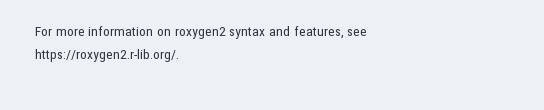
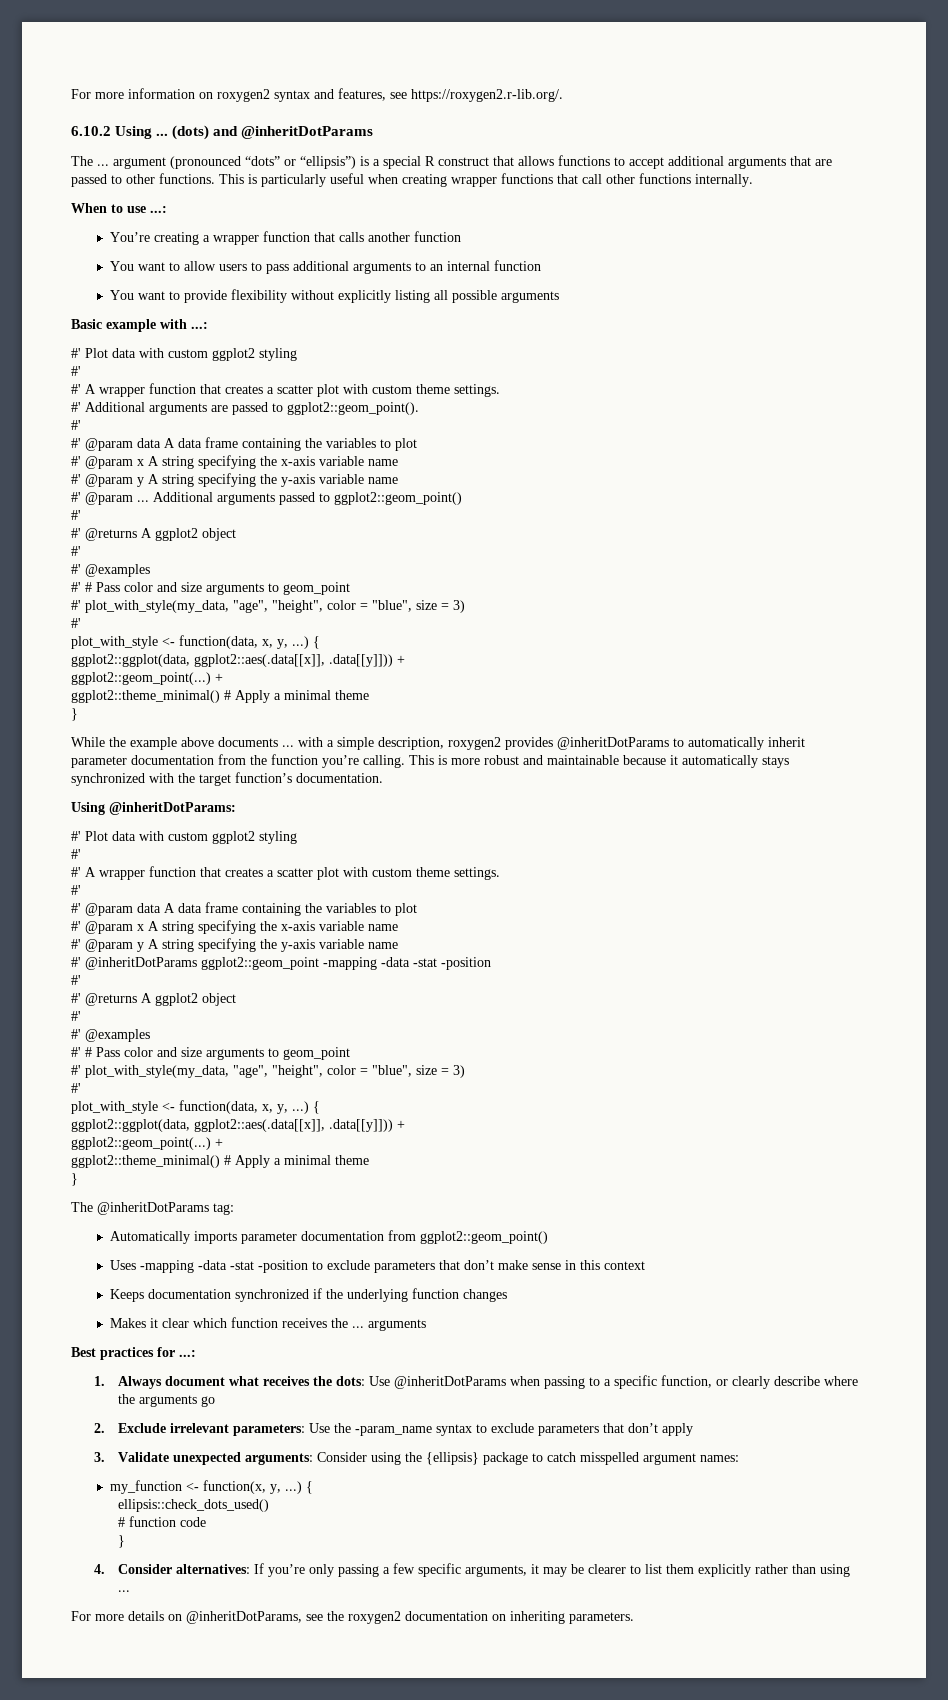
+ 6.10.2 Using ... (dots) and @inheritDotParams
+ The ... argument (pronounced “dots” or “ellipsis”) is a special R construct that allows functions to accept additional arguments that are passed to other functions. This is particularly useful when creating wrapper functions that call other functions internally.
+ When to use ...:
+ You’re creating a wrapper function that calls another function
+ You want to allow users to pass additional arguments to an internal function
+ You want to provide flexibility without explicitly listing all possible arguments
+ Basic example with ...:
+ #' Plot data with custom ggplot2 styling
+ #'
+ #' A wrapper function that creates a scatter plot with custom theme settings.
+ #' Additional arguments are passed to ggplot2::geom_point().
+ #'
+ #' @param data A data frame containing the variables to plot
+ #' @param x A string specifying the x-axis variable name
+ #' @param y A string specifying the y-axis variable name
+ #' @param ... Additional arguments passed to ggplot2::geom_point()
+ #'
+ #' @returns A ggplot2 object
+ #'
+ #' @examples
+ #' # Pass color and size arguments to geom_point
+ #' plot_with_style(my_data, "age", "height", color = "blue", size = 3)
+ #'
+ plot_with_style <- function(data, x, y, ...) {
+ ggplot2::ggplot(data, ggplot2::aes(.data[[x]], .data[[y]])) +
+ ggplot2::geom_point(...) +
+ ggplot2::theme_minimal() # Apply a minimal theme
+ }
+ While the example above documents ... with a simple description, roxygen2 provides @inheritDotParams to automatically inherit parameter documentation from the function you’re calling. This is more robust and maintainable because it automatically stays synchronized with the target function’s documentation.
+ Using @inheritDotParams:
+ #' Plot data with custom ggplot2 styling
+ #'
+ #' A wrapper function that creates a scatter plot with custom theme settings.
+ #'
+ #' @param data A data frame containing the variables to plot
+ #' @param x A string specifying the x-axis variable name
+ #' @param y A string specifying the y-axis variable name
+ #' @inheritDotParams ggplot2::geom_point -mapping -data -stat -position
+ #'
+ #' @returns A ggplot2 object
+ #'
+ #' @examples
+ #' # Pass color and size arguments to geom_point
+ #' plot_with_style(my_data, "age", "height", color = "blue", size = 3)
+ #'
+ plot_with_style <- function(data, x, y, ...) {
+ ggplot2::ggplot(data, ggplot2::aes(.data[[x]], .data[[y]])) +
+ ggplot2::geom_point(...) +
+ ggplot2::theme_minimal() # Apply a minimal theme
+ }
+ The @inheritDotParams tag:
+ Automatically imports parameter documentation from ggplot2::geom_point()
+ Uses -mapping -data -stat -position to exclude parameters that don’t make sense in this context
+ Keeps documentation synchronized if the underlying function changes
+ Makes it clear which function receives the ... arguments
+ Best practices for ...:
+ 1. Always document what receives the dots: Use @inheritDotParams when passing to a specific function, or clearly describe where the arguments go
+ 2. Exclude irrelevant parameters: Use the -param_name syntax to exclude parameters that don’t apply
+ 3. Validate unexpected arguments: Consider using the {ellipsis} package to catch misspelled argument names:
+ my_function <- function(x, y, ...) {
+ ellipsis::check_dots_used()
+ # function code
+ }
+ 4. Consider alternatives: If you’re only passing a few specific arguments, it may be clearer to list them explicitly rather than using ...
+ For more details on @inheritDotParams, see the roxygen2 documentation on inheriting parameters.

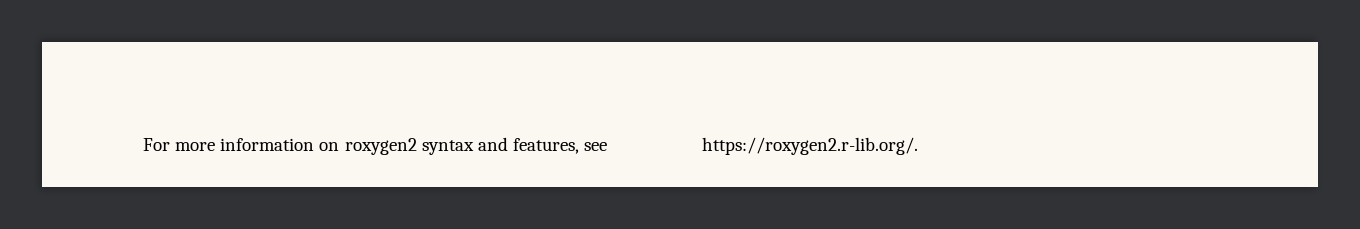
- 6.10.2 Using ... (dots) and @inheritDotParams
- The ... argument (pronounced “dots” or “ellipsis”) is a special R construct that allows functions to accept additional arguments that are passed to other functions. This is particularly useful when creating wrapper functions that call other functions internally.
- When to use ...:
- You’re creating a wrapper function that calls another function
- You want to allow users to pass additional arguments to an internal function
- You want to provide flexibility without explicitly listing all possible arguments
- Basic example with ...:
- #' Plot data with custom ggplot2 styling
- #'
- #' A wrapper function that creates a scatter plot with custom theme settings.
- #' Additional arguments are passed to ggplot2::geom_point().
- #'
- #' @param data A data frame containing the variables to plot
- #' @param x A string specifying the x-axis variable name
- #' @param y A string specifying the y-axis variable name
- #' @param ... Additional arguments passed to ggplot2::geom_point()
- #'
- #' @returns A ggplot2 object
- #'
- #' @examples
- #' # Pass color and size arguments to geom_point
- #' plot_with_style(my_data, "age", "height", color = "blue", size = 3)
- #'
- plot_with_style <- function(data, x, y, ...) {
- ggplot2::ggplot(data, ggplot2::aes(.data[[x]], .data[[y]])) +
- ggplot2::geom_point(...) +
- ggplot2::theme_minimal() # Apply a minimal theme
- }
- While the example above documents ... with a simple description, roxygen2 provides @inheritDotParams to automatically inherit parameter documentation from the function you’re calling. This is more robust and maintainable because it automatically stays synchronized with the target function’s documentation.
- Using @inheritDotParams:
- #' Plot data with custom ggplot2 styling
- #'
- #' A wrapper function that creates a scatter plot with custom theme settings.
- #'
- #' @param data A data frame containing the variables to plot
- #' @param x A string specifying the x-axis variable name
- #' @param y A string specifying the y-axis variable name
- #' @inheritDotParams ggplot2::geom_point -mapping -data -stat -position
- #'
- #' @returns A ggplot2 object
- #'
- #' @examples
- #' # Pass color and size arguments to geom_point
- #' plot_with_style(my_data, "age", "height", color = "blue", size = 3)
- #'
- plot_with_style <- function(data, x, y, ...) {
- ggplot2::ggplot(data, ggplot2::aes(.data[[x]], .data[[y]])) +
- ggplot2::geom_point(...) +
- ggplot2::theme_minimal() # Apply a minimal theme
- }
- The @inheritDotParams tag:
- Automatically imports parameter documentation from ggplot2::geom_point()
- Uses -mapping -data -stat -position to exclude parameters that don’t make sense in this context
- Keeps documentation synchronized if the underlying function changes
- Makes it clear which function receives the ... arguments
- Best practices for ...:
- 1. Always document what receives the dots: Use @inheritDotParams when passing to a specific function, or clearly describe where the arguments go
- 2. Exclude irrelevant parameters: Use the -param_name syntax to exclude parameters that don’t apply
- 3. Validate unexpected arguments: Consider using the {ellipsis} package to catch misspelled argument names:
- my_function <- function(x, y, ...) {
- ellipsis::check_dots_used()
- # function code
- }
- 4. Consider alternatives: If you’re only passing a few specific arguments, it may be clearer to list them explicitly rather than using ...
- For more details on @inheritDotParams, see the roxygen2 documentation on inheriting parameters.

